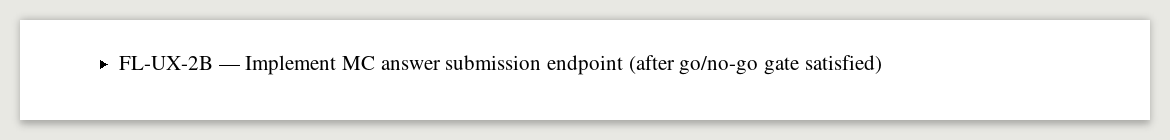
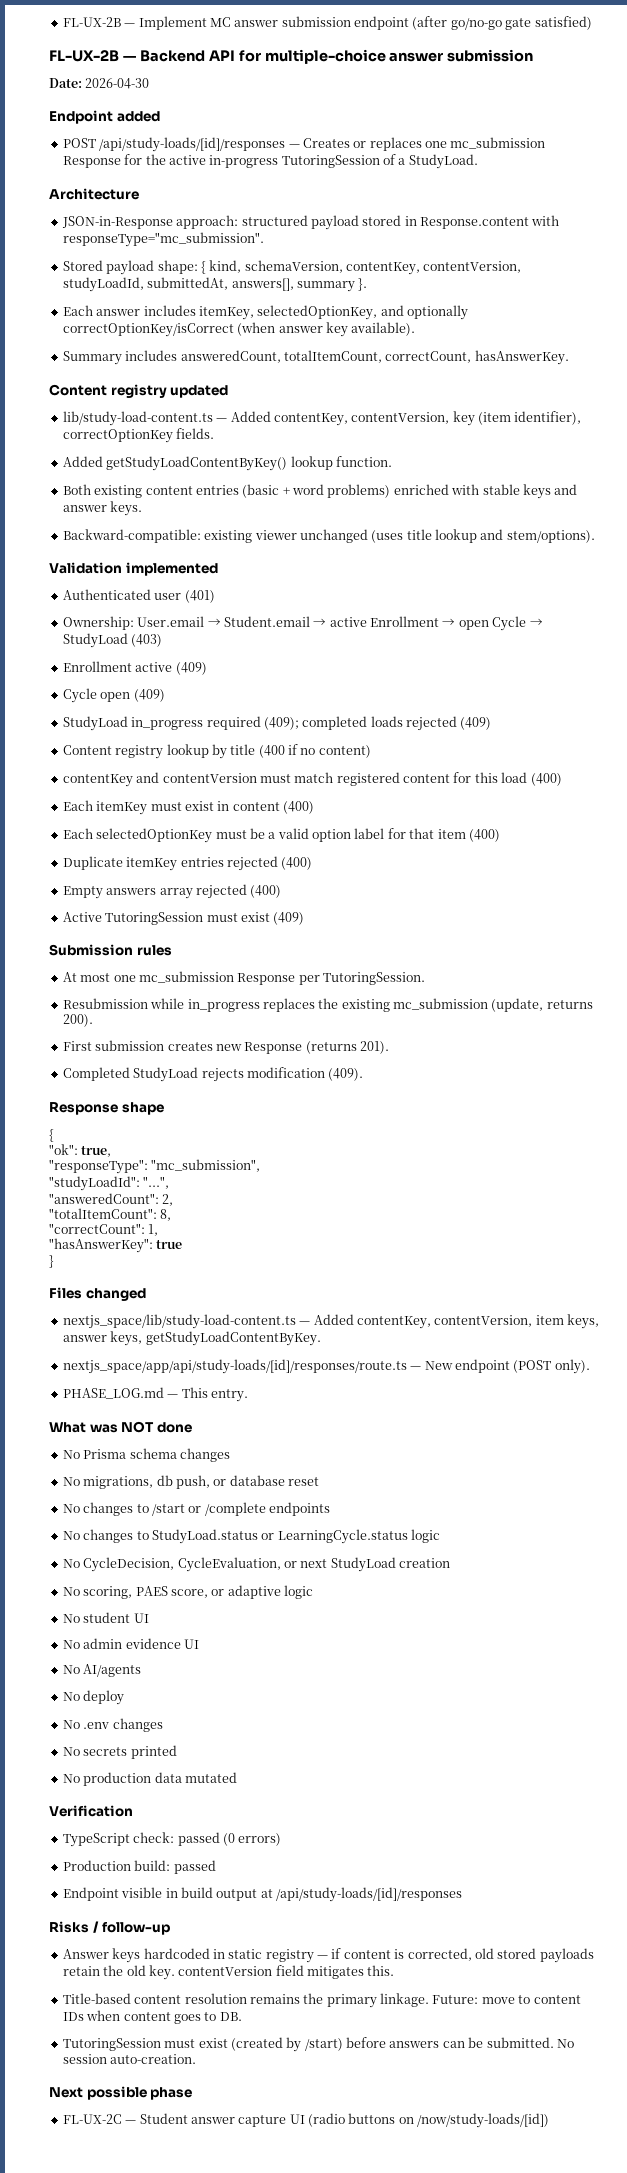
+ FL-UX-2B — Backend API for multiple-choice answer submission
+ Date: 2026-04-30
+ Endpoint added
+ POST /api/study-loads/[id]/responses — Creates or replaces one mc_submission Response for the active in-progress TutoringSession of a StudyLoad.
+ Architecture
+ JSON-in-Response approach: structured payload stored in Response.content with responseType="mc_submission".
+ Stored payload shape: { kind, schemaVersion, contentKey, contentVersion, studyLoadId, submittedAt, answers[], summary }.
+ Each answer includes itemKey, selectedOptionKey, and optionally correctOptionKey/isCorrect (when answer key available).
+ Summary includes answeredCount, totalItemCount, correctCount, hasAnswerKey.
+ Content registry updated
+ lib/study-load-content.ts — Added contentKey, contentVersion, key (item identifier), correctOptionKey fields.
+ Added getStudyLoadContentByKey() lookup function.
+ Both existing content entries (basic + word problems) enriched with stable keys and answer keys.
+ Backward-compatible: existing viewer unchanged (uses title lookup and stem/options).
+ Validation implemented
+ Authenticated user (401)
+ Ownership: User.email → Student.email → active Enrollment → open Cycle → StudyLoad (403)
+ Enrollment active (409)
+ Cycle open (409)
+ StudyLoad in_progress required (409); completed loads rejected (409)
+ Content registry lookup by title (400 if no content)
+ contentKey and contentVersion must match registered content for this load (400)
+ Each itemKey must exist in content (400)
+ Each selectedOptionKey must be a valid option label for that item (400)
+ Duplicate itemKey entries rejected (400)
+ Empty answers array rejected (400)
+ Active TutoringSession must exist (409)
+ Submission rules
+ At most one mc_submission Response per TutoringSession.
+ Resubmission while in_progress replaces the existing mc_submission (update, returns 200).
+ First submission creates new Response (returns 201).
+ Completed StudyLoad rejects modification (409).
+ Response shape
+ {
+ "ok": true,
+ "responseType": "mc_submission",
+ "studyLoadId": "...",
+ "answeredCount": 2,
+ "totalItemCount": 8,
+ "correctCount": 1,
+ "hasAnswerKey": true
+ }
+ Files changed
+ nextjs_space/lib/study-load-content.ts — Added contentKey, contentVersion, item keys, answer keys, getStudyLoadContentByKey.
+ nextjs_space/app/api/study-loads/[id]/responses/route.ts — New endpoint (POST only).
+ PHASE_LOG.md — This entry.
+ What was NOT done
+ No Prisma schema changes
+ No migrations, db push, or database reset
+ No changes to /start or /complete endpoints
+ No changes to StudyLoad.status or LearningCycle.status logic
+ No CycleDecision, CycleEvaluation, or next StudyLoad creation
+ No scoring, PAES score, or adaptive logic
+ No student UI
+ No admin evidence UI
+ No AI/agents
+ No deploy
+ No .env changes
+ No secrets printed
+ No production data mutated
+ Verification
+ TypeScript check: passed (0 errors)
+ Production build: passed
+ Endpoint visible in build output at /api/study-loads/[id]/responses
+ Risks / follow-up
+ Answer keys hardcoded in static registry — if content is corrected, old stored payloads retain the old key. contentVersion field mitigates this.
+ Title-based content resolution remains the primary linkage. Future: move to content IDs when content goes to DB.
+ TutoringSession must exist (created by /start) before answers can be submitted. No session auto-creation.
+ Next possible phase
+ FL-UX-2C — Student answer capture UI (radio buttons on /now/study-loads/[id])

